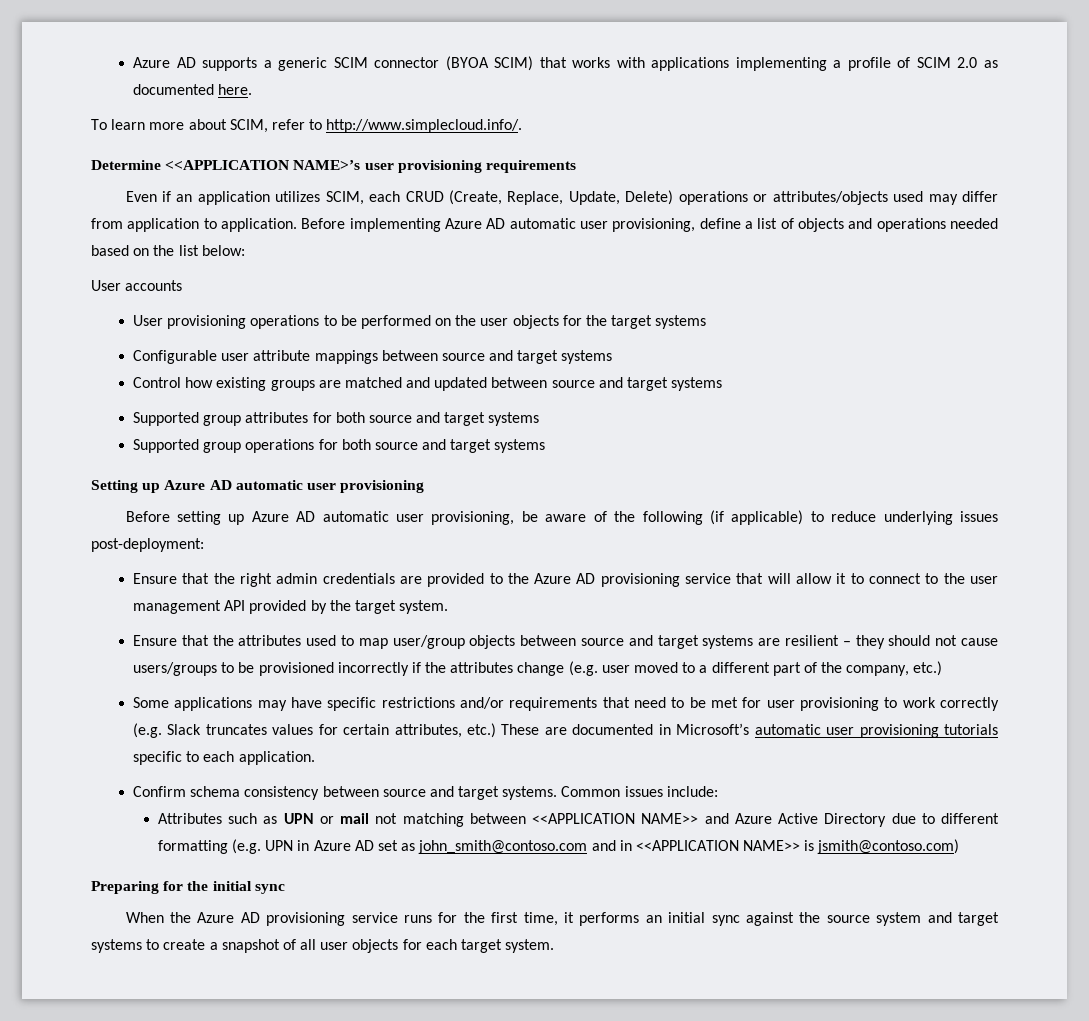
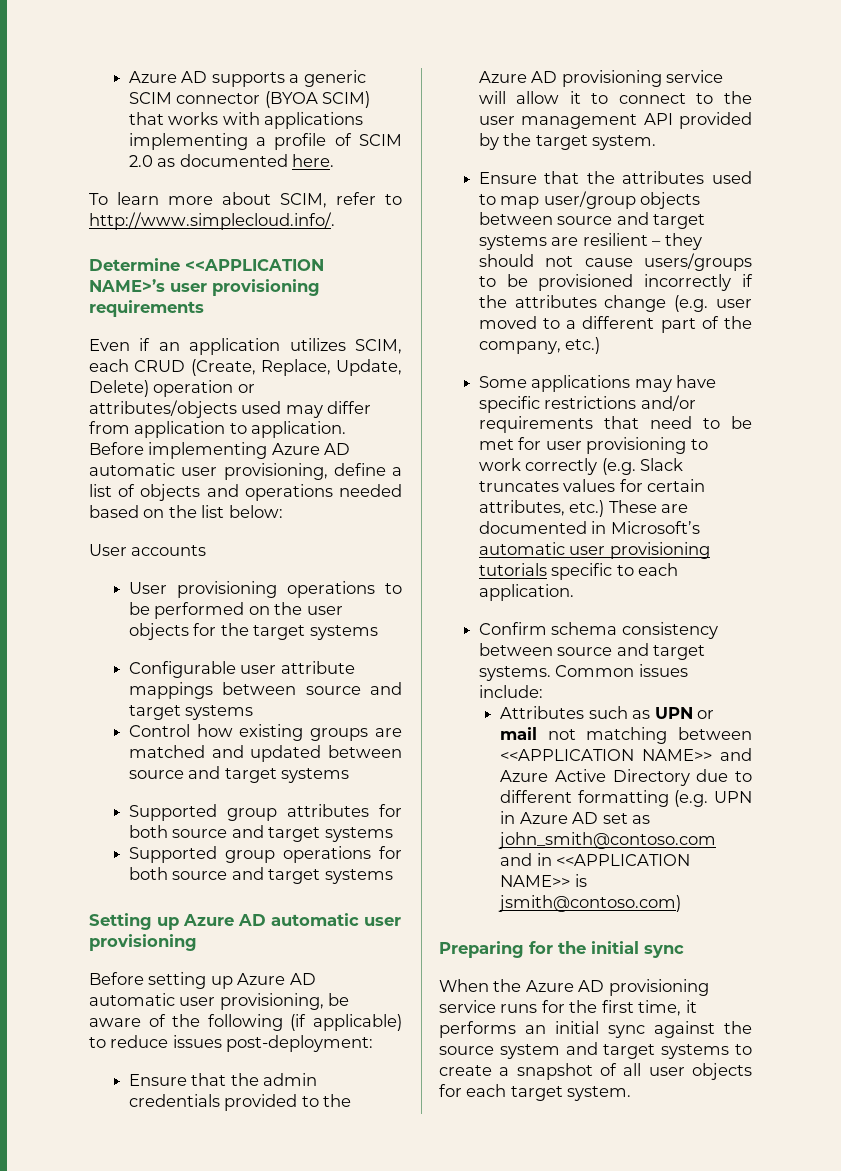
- Even if an application utilizes SCIM, each CRUD (Create, Replace, Update, Delete) operations or attributes/objects used may differ from application to application.
+ Even if an application utilizes SCIM, each CRUD (Create, Replace, Update, Delete) operation or attributes/objects used may differ from application to application.
- Before setting up Azure AD automatic user provisioning, be aware of the following (if applicable) to reduce underlying issues post-deployment:
+ Before setting up Azure AD automatic user provisioning, be aware of the following (if applicable) to reduce issues post-deployment:
- Ensure that the right admin credentials are provided to the Azure AD provisioning service that will allow it to connect to the user management API provided by the target system.
+ Ensure that the admin credentials provided to the Azure AD provisioning service will allow it to connect to the user management API provided by the target system.

